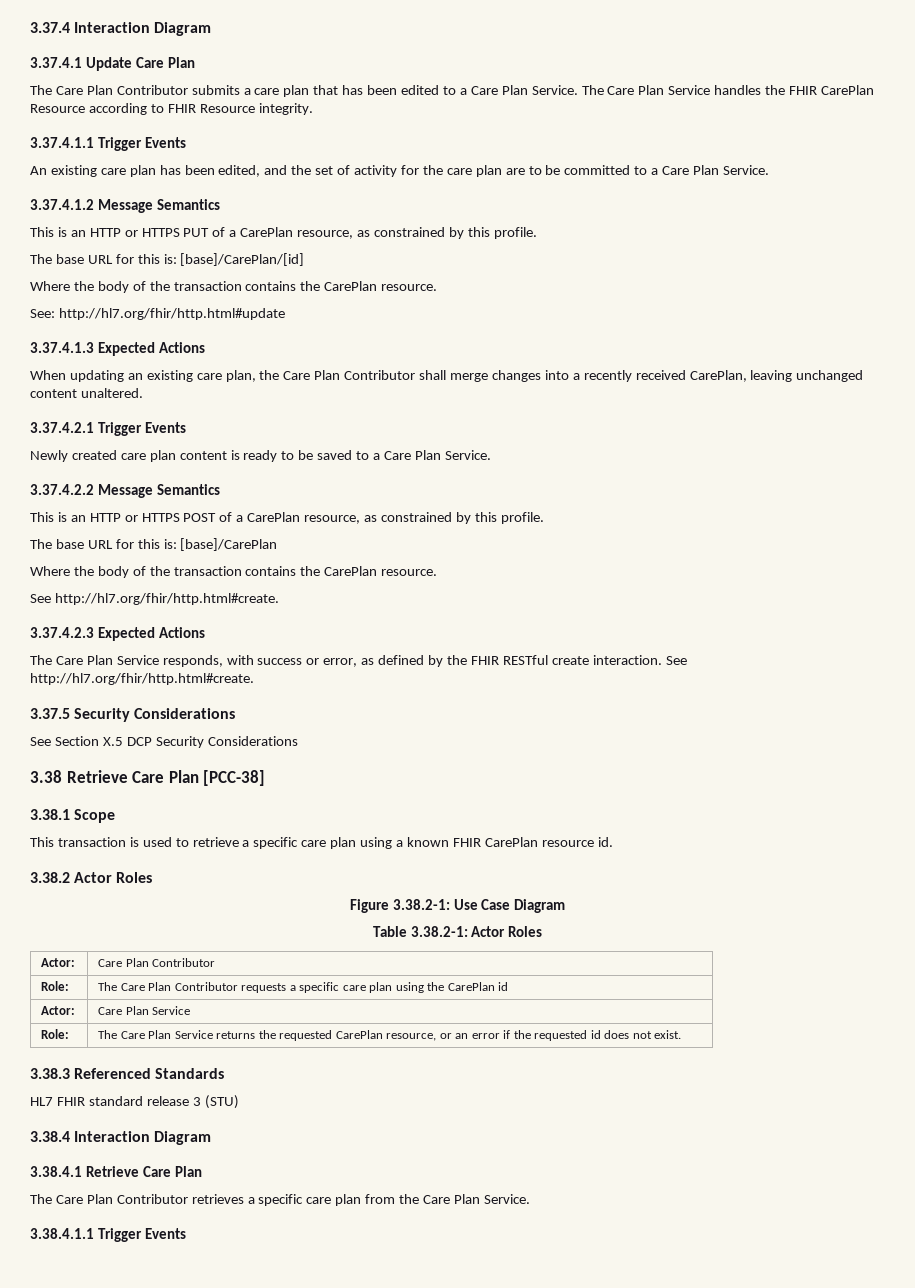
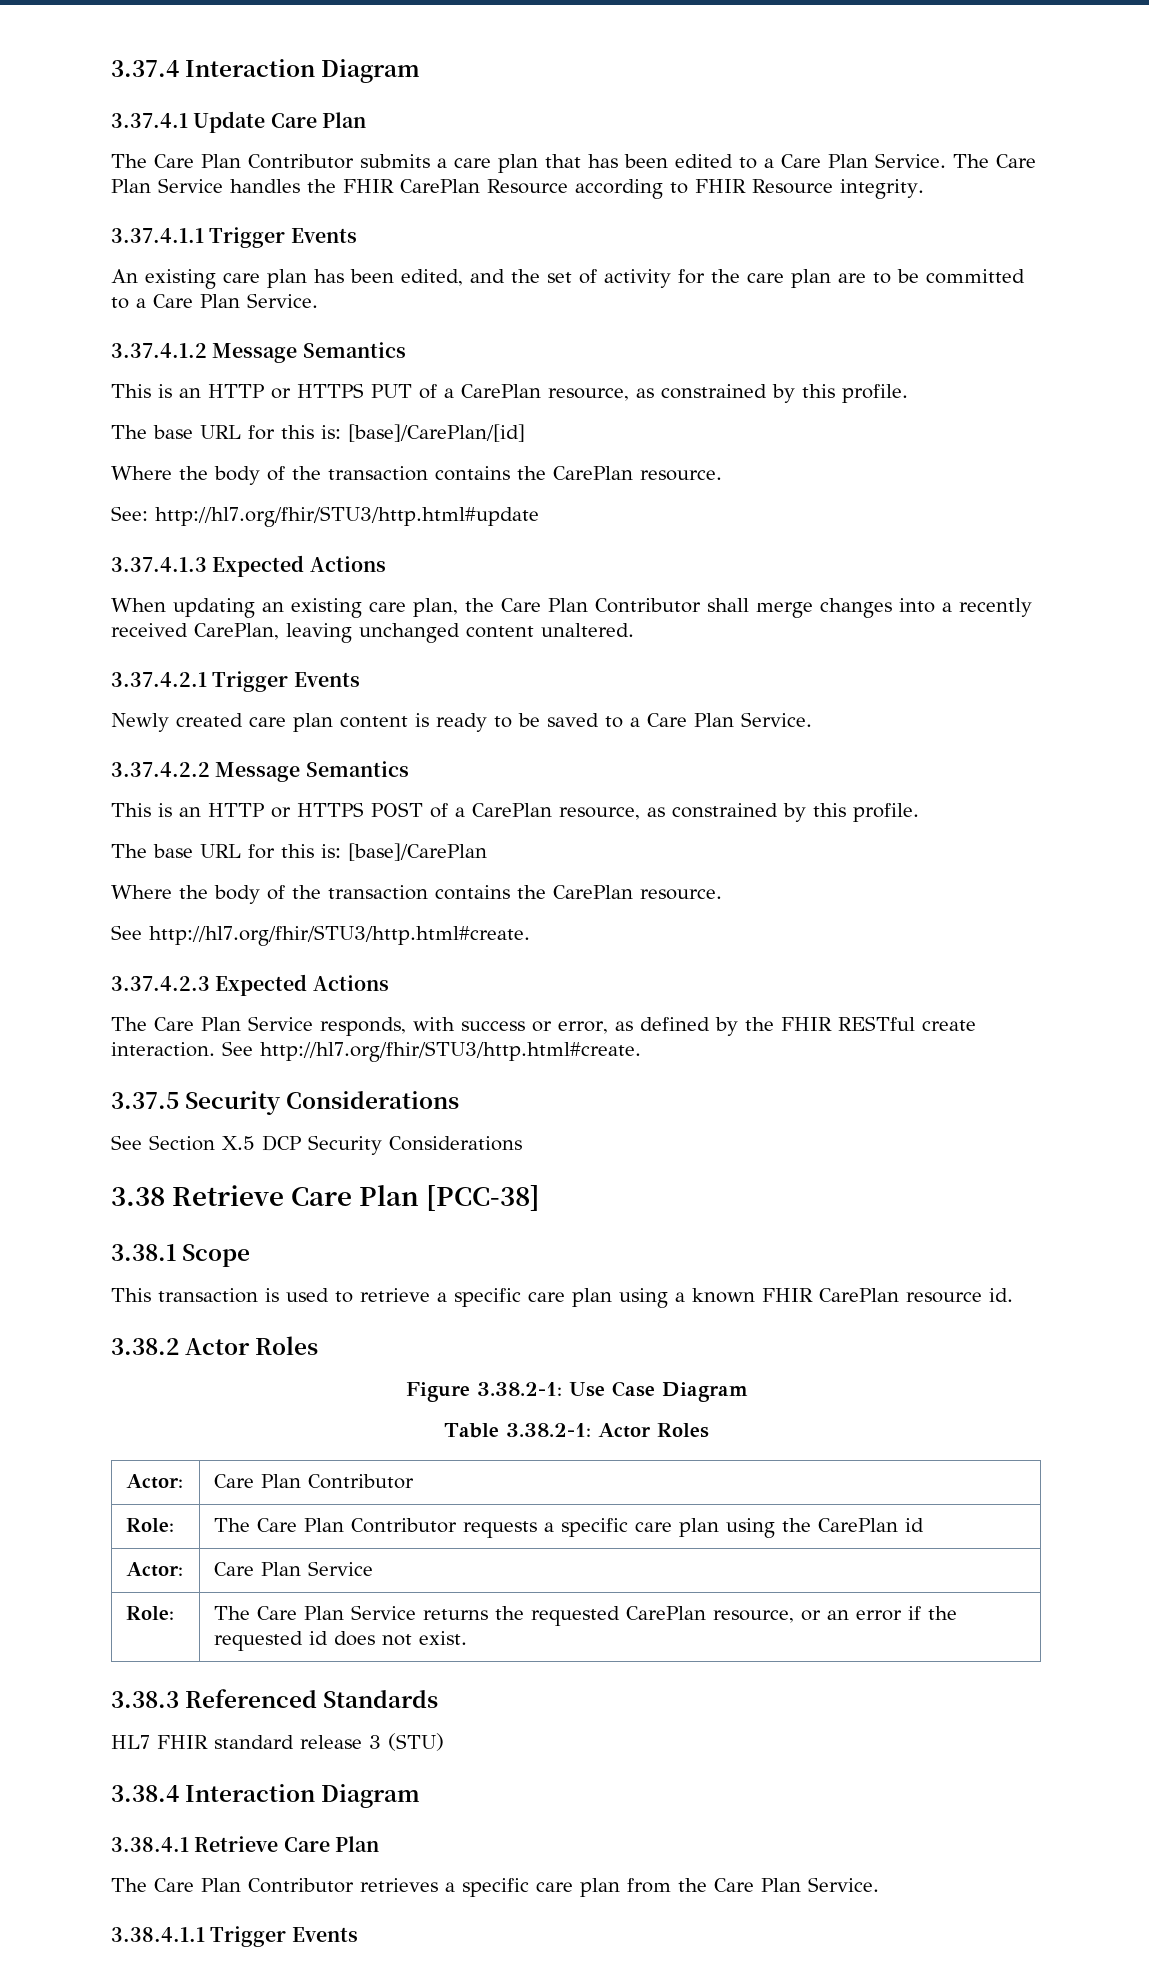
- See: http://hl7.org/fhir/http.html#update
+ See: http://hl7.org/fhir/STU3/http.html#update
  The base URL for this is: [base]/CarePlan
  Where the body of the transaction contains the CarePlan resource.
- See http://hl7.org/fhir/http.html#create.
+ See http://hl7.org/fhir/STU3/http.html#create.
- The Care Plan Service responds, with success or error, as defined by the FHIR RESTful create interaction. See http://hl7.org/fhir/http.html#create.
+ The Care Plan Service responds, with success or error, as defined by the FHIR RESTful create interaction. See http://hl7.org/fhir/STU3/http.html#create.

